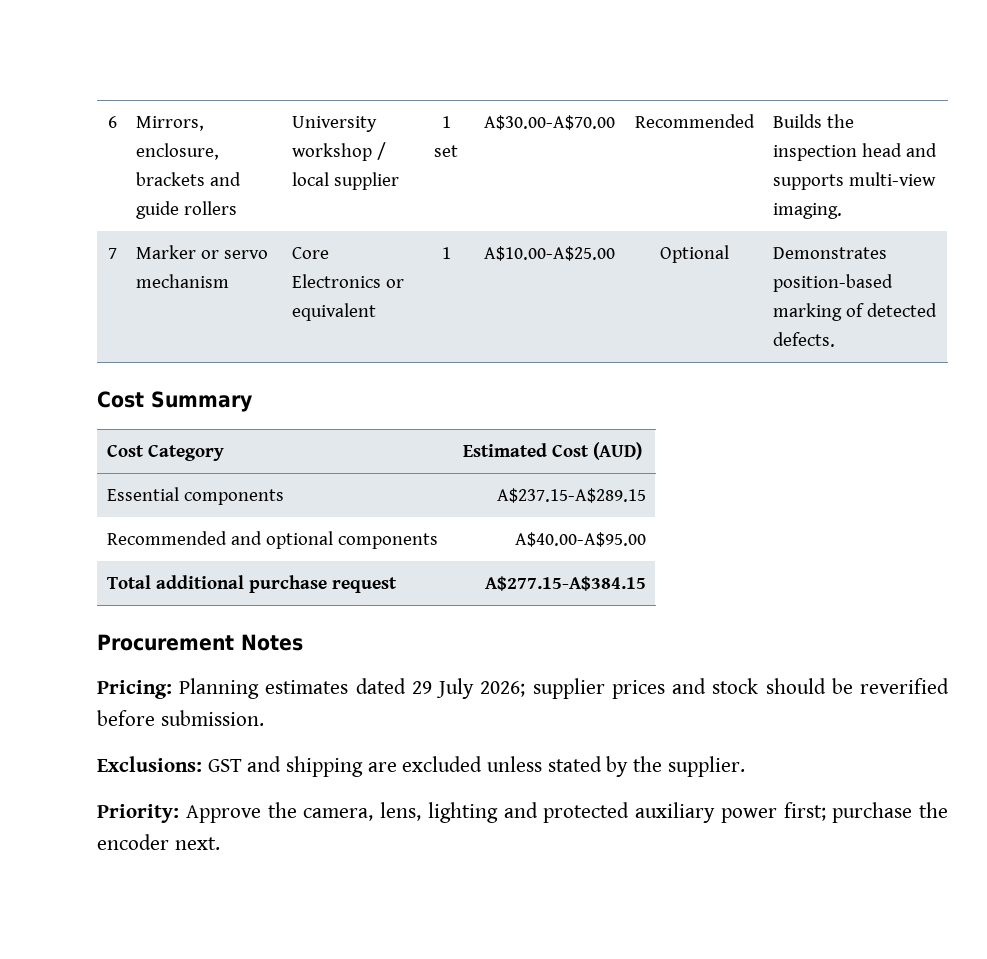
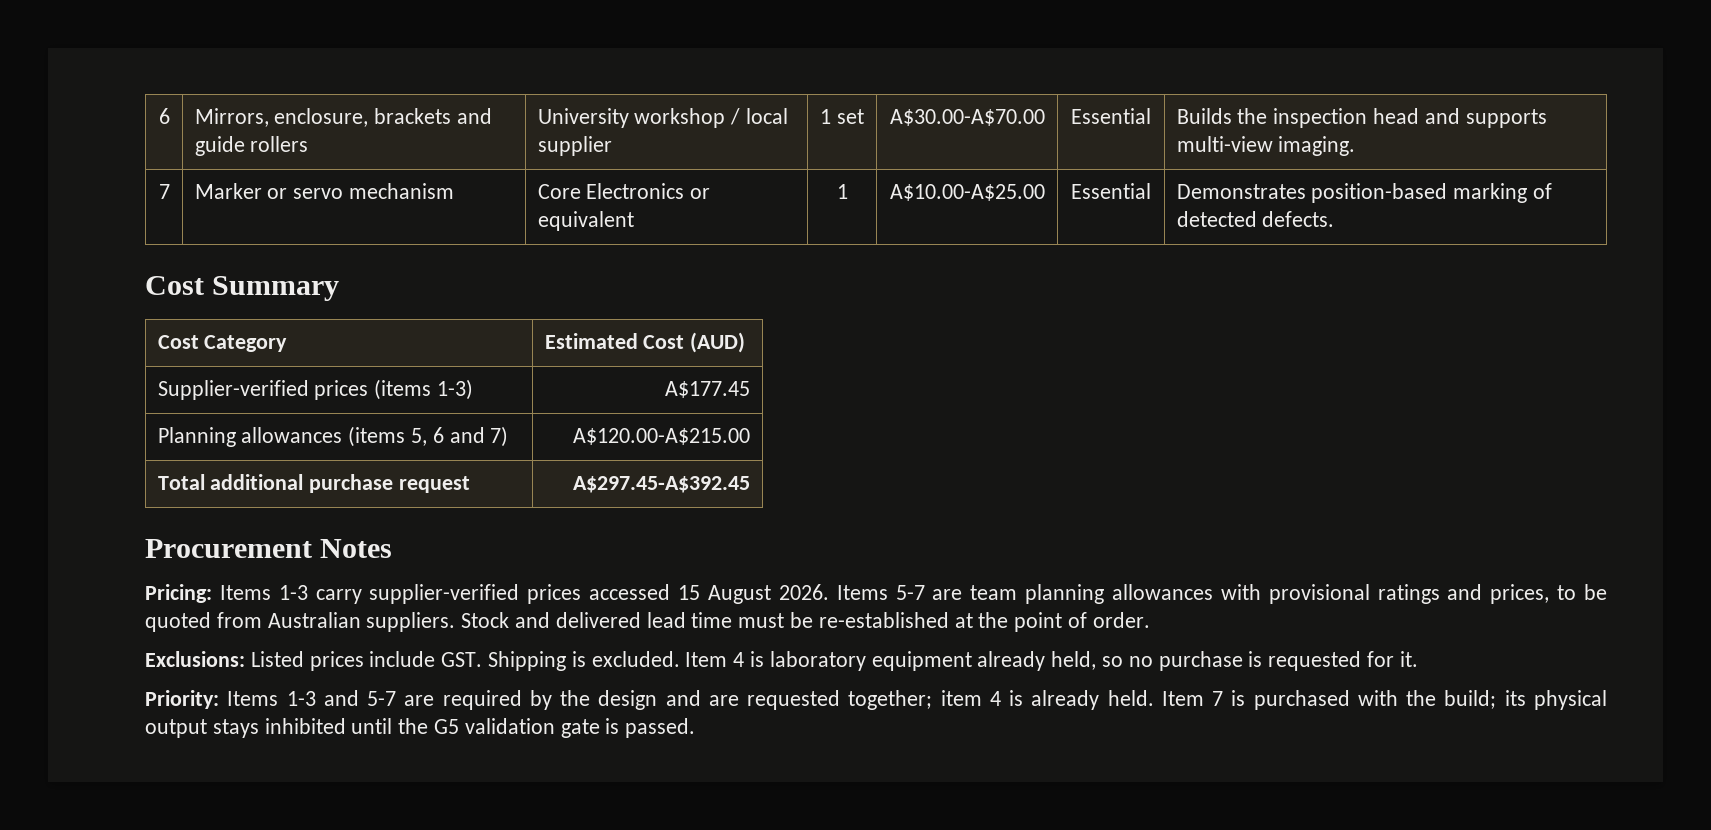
- 6 | Mirrors, enclosure, brackets and guide rollers | University workshop / local supplier | 1 set | A$30.00-A$70.00 | Recommended | Builds the inspection head and supports multi-view imaging.
+ 6 | Mirrors, enclosure, brackets and guide rollers | University workshop / local supplier | 1 set | A$30.00-A$70.00 | Essential | Builds the inspection head and supports multi-view imaging.
- 7 | Marker or servo mechanism | Core Electronics or equivalent | 1 | A$10.00-A$25.00 | Optional | Demonstrates position-based marking of detected defects.
+ 7 | Marker or servo mechanism | Core Electronics or equivalent | 1 | A$10.00-A$25.00 | Essential | Demonstrates position-based marking of detected defects.
- Essential components | A$237.15-A$289.15
- Recommended and optional components | A$40.00-A$95.00
+ Supplier-verified prices (items 1-3) | A$177.45
+ Planning allowances (items 5, 6 and 7) | A$120.00-A$215.00
- Total additional purchase request | A$277.15-A$384.15
+ Total additional purchase request | A$297.45-A$392.45
- Pricing: Planning estimates dated 29 July 2026; supplier prices and stock should be reverified before submission.
- Exclusions: GST and shipping are excluded unless stated by the supplier.
- Priority: Approve the camera, lens, lighting and protected auxiliary power first; purchase the encoder next.
+ Pricing: Items 1-3 carry supplier-verified prices accessed 15 August 2026. Items 5-7 are team planning allowances with provisional ratings and prices, to be quoted from Australian suppliers. Stock and delivered lead time must be re-established at the point of order.
+ Exclusions: Listed prices include GST. Shipping is excluded. Item 4 is laboratory equipment already held, so no purchase is requested for it.
+ Priority: Items 1-3 and 5-7 are required by the design and are requested together; item 4 is already held. Item 7 is purchased with the build; its physical output stays inhibited until the G5 validation gate is passed.

